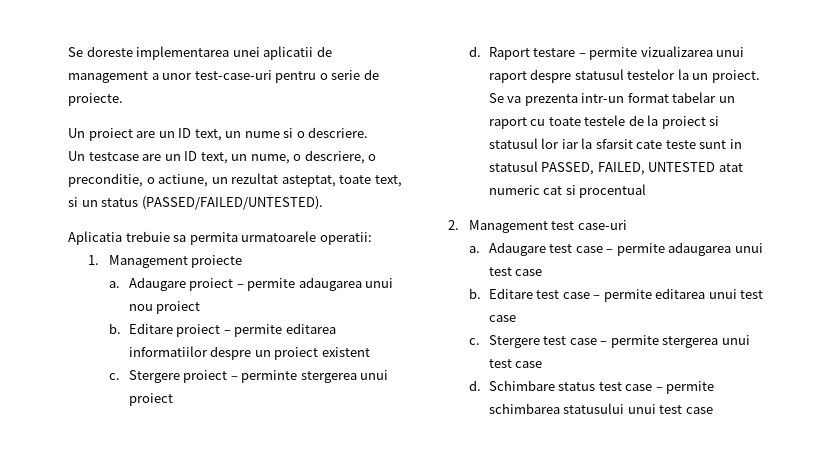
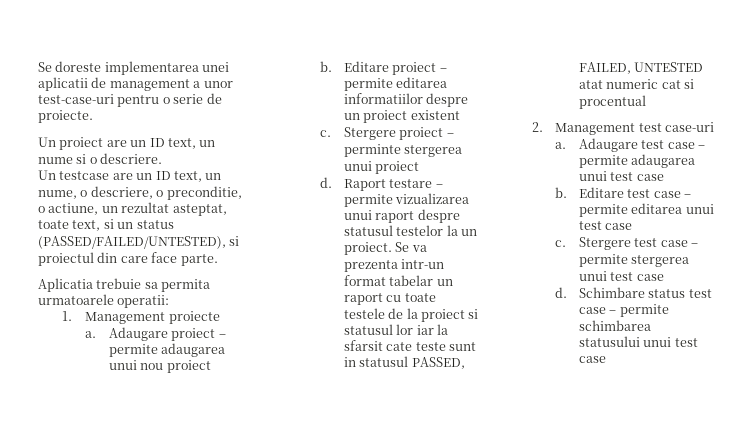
- Un testcase are un ID text, un nume, o descriere, o preconditie, o actiune, un rezultat asteptat, toate text, si un status (PASSED/FAILED/UNTESTED).
+ Un testcase are un ID text, un nume, o descriere, o preconditie, o actiune, un rezultat asteptat, toate text, si un status (PASSED/FAILED/UNTESTED), si proiectul din care face parte.

